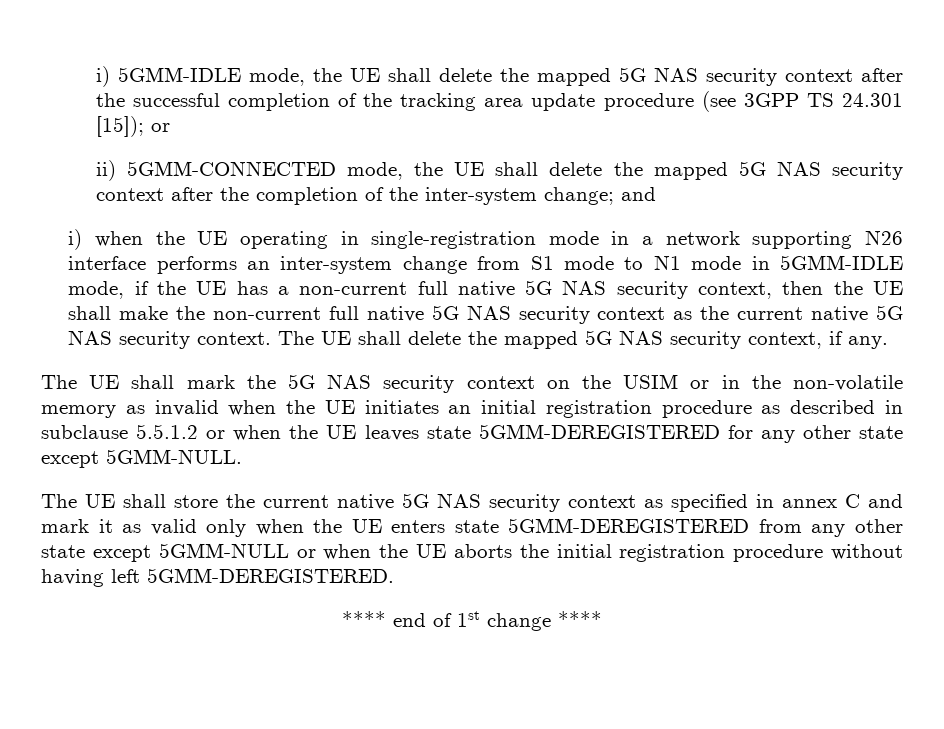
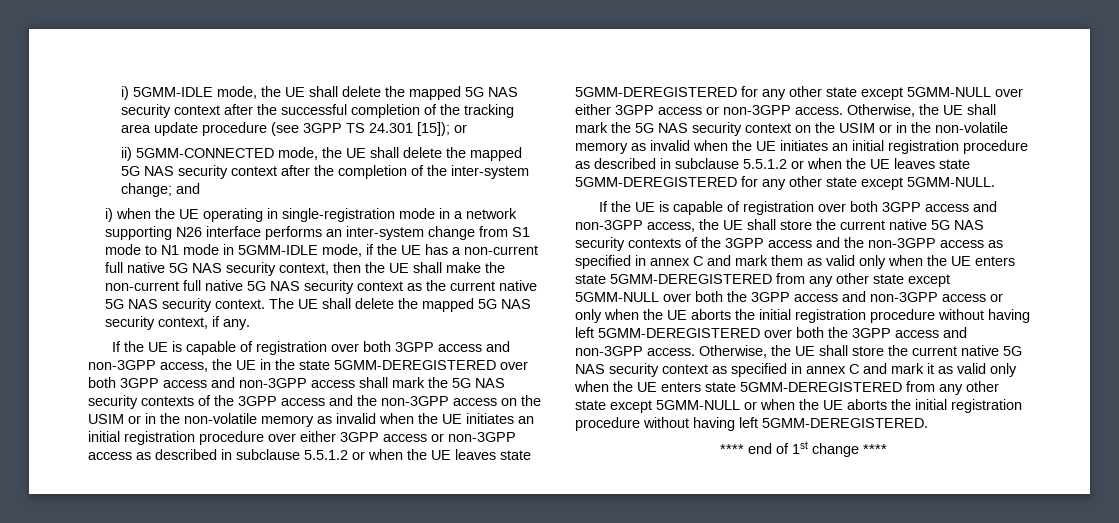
- The UE shall mark the 5G NAS security context on the USIM or in the non-volatile memory as invalid when the UE initiates an initial registration procedure as described in subclause 5.5.1.2 or when the UE leaves state 5GMM-DEREGISTERED for any other state except 5GMM-NULL.
+ If the UE is capable of registration over both 3GPP access and non-3GPP access, the UE in the state 5GMM-DEREGISTERED over both 3GPP access and non-3GPP access shall mark the 5G NAS security contexts of the 3GPP access and the non-3GPP access on the USIM or in the non-volatile memory as invalid when the UE initiates an initial registration procedure over either 3GPP access or non-3GPP access as described in subclause 5.5.1.2 or when the UE leaves state 5GMM-DEREGISTERED for any other state except 5GMM-NULL over either 3GPP access or non-3GPP access. Otherwise, the UE shall mark the 5G NAS security context on the USIM or in the non-volatile memory as invalid when the UE initiates an initial registration procedure as described in subclause 5.5.1.2 or when the UE leaves state 5GMM-DEREGISTERED for any other state except 5GMM-NULL.
- The UE shall store the current native 5G NAS security context as specified in annex C and mark it as valid only when the UE enters state 5GMM-DEREGISTERED from any other state except 5GMM-NULL or when the UE aborts the initial registration procedure without having left 5GMM-DEREGISTERED.
+ If the UE is capable of registration over both 3GPP access and non-3GPP access, the UE shall store the current native 5G NAS security contexts of the 3GPP access and the non-3GPP access as specified in annex C and mark them as valid only when the UE enters state 5GMM-DEREGISTERED from any other state except 5GMM-NULL over both the 3GPP access and non-3GPP access or only when the UE aborts the initial registration procedure without having left 5GMM-DEREGISTERED over both the 3GPP access and non-3GPP access. Otherwise, the UE shall store the current native 5G NAS security context as specified in annex C and mark it as valid only when the UE enters state 5GMM-DEREGISTERED from any other state except 5GMM-NULL or when the UE aborts the initial registration procedure without having left 5GMM-DEREGISTERED.

